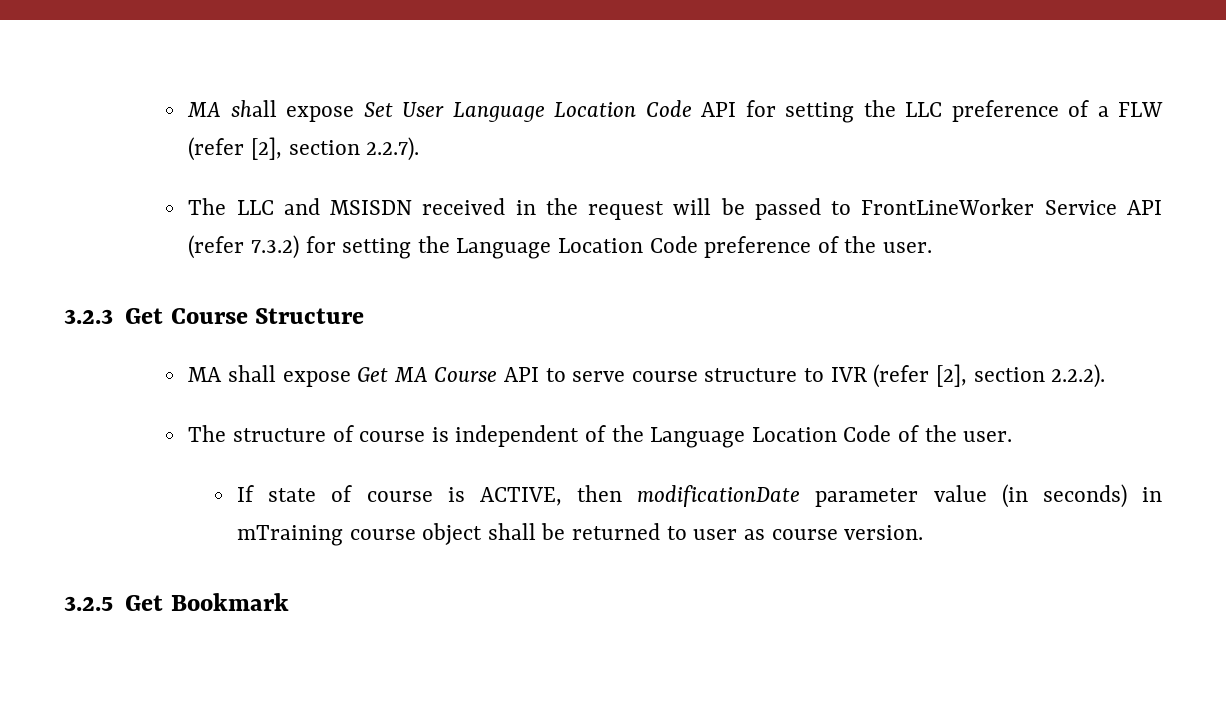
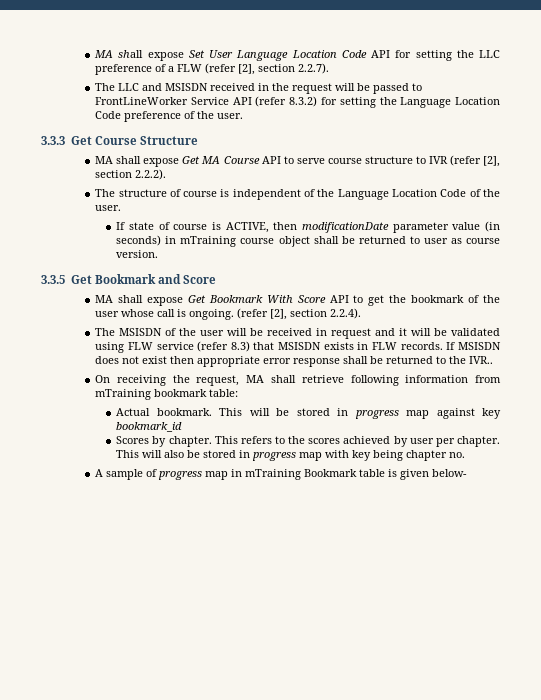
- The LLC and MSISDN received in the request will be passed to FrontLineWorker Service API (refer 7.3.2) for setting the Language Location Code preference of the user.
+ The LLC and MSISDN received in the request will be passed to FrontLineWorker Service API (refer 8.3.2) for setting the Language Location Code preference of the user.
- 3.2.3 Get Course Structure
+ 3.3.3 Get Course Structure
- 3.2.5 Get Bookmark
+ 3.3.5 Get Bookmark and Score
+ MA shall expose Get Bookmark With Score API to get the bookmark of the user whose call is ongoing. (refer [2], section 2.2.4).
+ The MSISDN of the user will be received in request and it will be validated using FLW service (refer 8.3) that MSISDN exists in FLW records. If MSISDN does not exist then appropriate error response shall be returned to the IVR..
+ On receiving the request, MA shall retrieve following information from mTraining bookmark table:
+ Actual bookmark. This will be stored in progress map against key bookmark_id
+ Scores by chapter. This refers to the scores achieved by user per chapter. This will also be stored in progress map with key being chapter no.
+ A sample of progress map in mTraining Bookmark table is given below-

